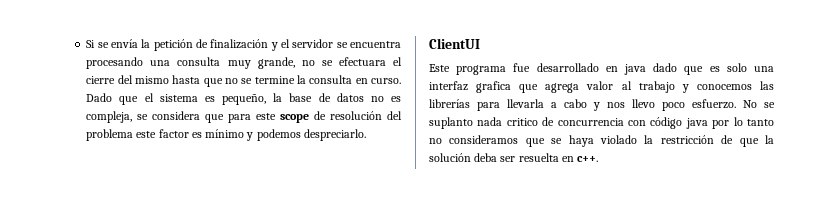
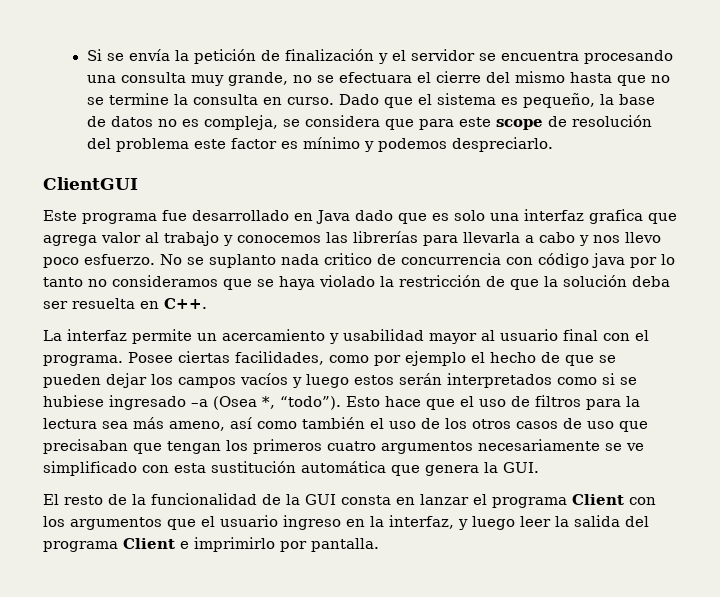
- ClientUI
+ ClientGUI
- Este programa fue desarrollado en java dado que es solo una interfaz grafica que agrega valor al trabajo y conocemos las librerías para llevarla a cabo y nos llevo poco esfuerzo.
+ Este programa fue desarrollado en Java dado que es solo una interfaz grafica que agrega valor al trabajo y conocemos las librerías para llevarla a cabo y nos llevo poco esfuerzo.
- No se suplanto nada critico de concurrencia con código java por lo tanto no consideramos que se haya violado la restricción de que la solución deba ser resuelta en c++.
+ No se suplanto nada critico de concurrencia con código java por lo tanto no consideramos que se haya violado la restricción de que la solución deba ser resuelta en C++.
+ La interfaz permite un acercamiento y usabilidad mayor al usuario final con el programa. Posee ciertas facilidades, como por ejemplo el hecho de que se pueden dejar los campos vacíos y luego estos serán interpretados como si se hubiese ingresado –a (Osea *, “todo”). Esto hace que el uso de filtros para la lectura sea más ameno, así como también el uso de los otros casos de uso que precisaban que tengan los primeros cuatro argumentos necesariamente se ve simplificado con esta sustitución automática que genera la GUI.
+ El resto de la funcionalidad de la GUI consta en lanzar el programa Client con los argumentos que el usuario ingreso en la interfaz, y luego leer la salida del programa Client e imprimirlo por pantalla.

